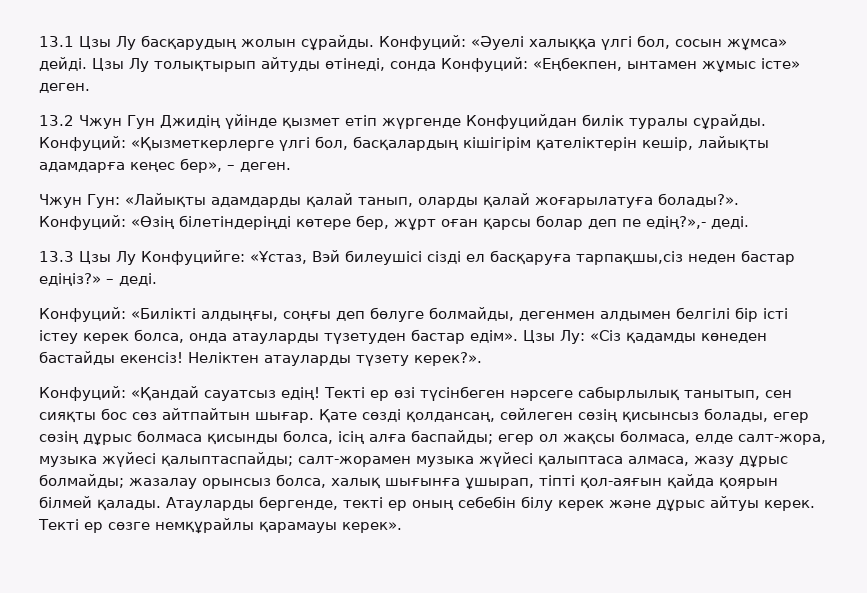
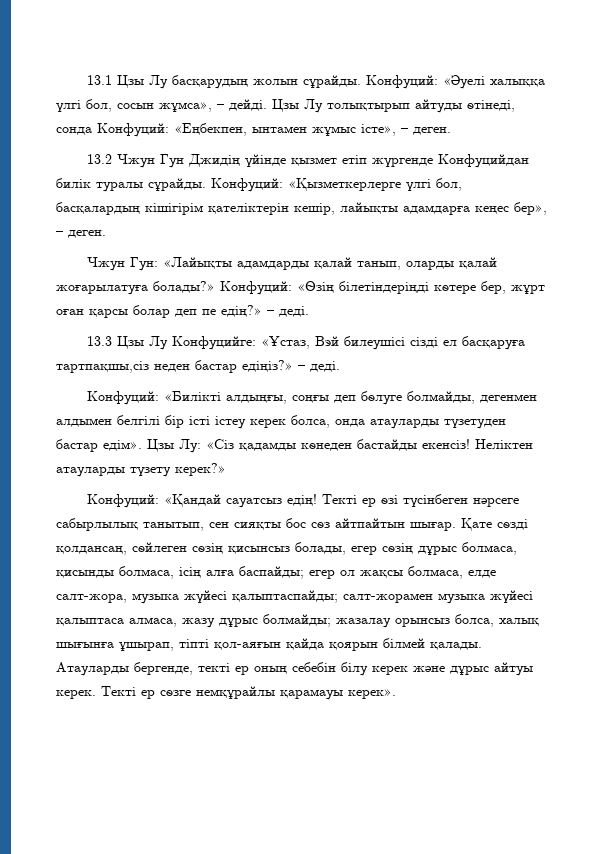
- Конфуций: «Әуелі халыққа үлгі бол, сосын жұмса» дейді.
+ Конфуций: «Әуелі халыққа үлгі бол, сосын жұмса», – дейді.
- Цзы Лу толықтырып айтуды өтінеді, сонда Конфуций: «Еңбекпен, ынтамен жұмыс істе» деген.
+ Цзы Лу толықтырып айтуды өтінеді, сонда Конфуций: «Еңбекпен, ынтамен жұмыс істе», – деген.
- Чжун Гун: «Лайықты адамдарды қалай танып, оларды қалай жоғарылатуға болады?».
+ Чжун Гун: «Лайықты адамдарды қалай танып, оларды қалай жоғарылатуға болады?»
- Конфуций: «Өзің білетіндеріңді көтере бер, жұрт оған қарсы болар деп пе едің?»,- деді.
+ Конфуций: «Өзің білетіндеріңді көтере бер, жұрт оған қарсы болар деп пе едің?» – деді.
- 13.3 Цзы Лу Конфуцийге: «Ұстаз, Вэй билеушісі сізді ел басқаруға тарпақшы,сіз неден бастар едіңіз?»
+ 13.3 Цзы Лу Конфуцийге: «Ұстаз, Вэй билеушісі сізді ел басқаруға тартпақшы,сіз неден бастар едіңіз?»
- Неліктен атауларды түзету керек?».
+ Неліктен атауларды түзету керек?»
- Қате сөзді қолдансаң, сөйлеген сөзің қисынсыз болады, егер сөзің дұрыс болмаса қисынды болса, ісің алға баспайды; егер ол жақсы болмаса, елде салт-жора, музыка жүйесі қалыптаспайды; салт-жорамен музыка жүйесі қалыптаса алмаса, жазу дұрыс болмайды; жазалау орынсыз болса, халық шығынға ұшырап, тіпті қол-аяғын қайда қоярын білмей қалады.
+ Қате сөзді қолдансаң, сөйлеген сөзің қисынсыз болады, егер сөзің дұрыс болмаса, қисынды болмаса, ісің алға баспайды; егер ол жақсы болмаса, елде салт-жора, музыка жүйесі қалыптаспайды; салт-жорамен музыка жүйесі қалыптаса алмаса, жазу дұрыс болмайды; жазалау орынсыз болса, халық шығынға ұшырап, тіпті қол-аяғын қайда қоярын білмей қалады.

